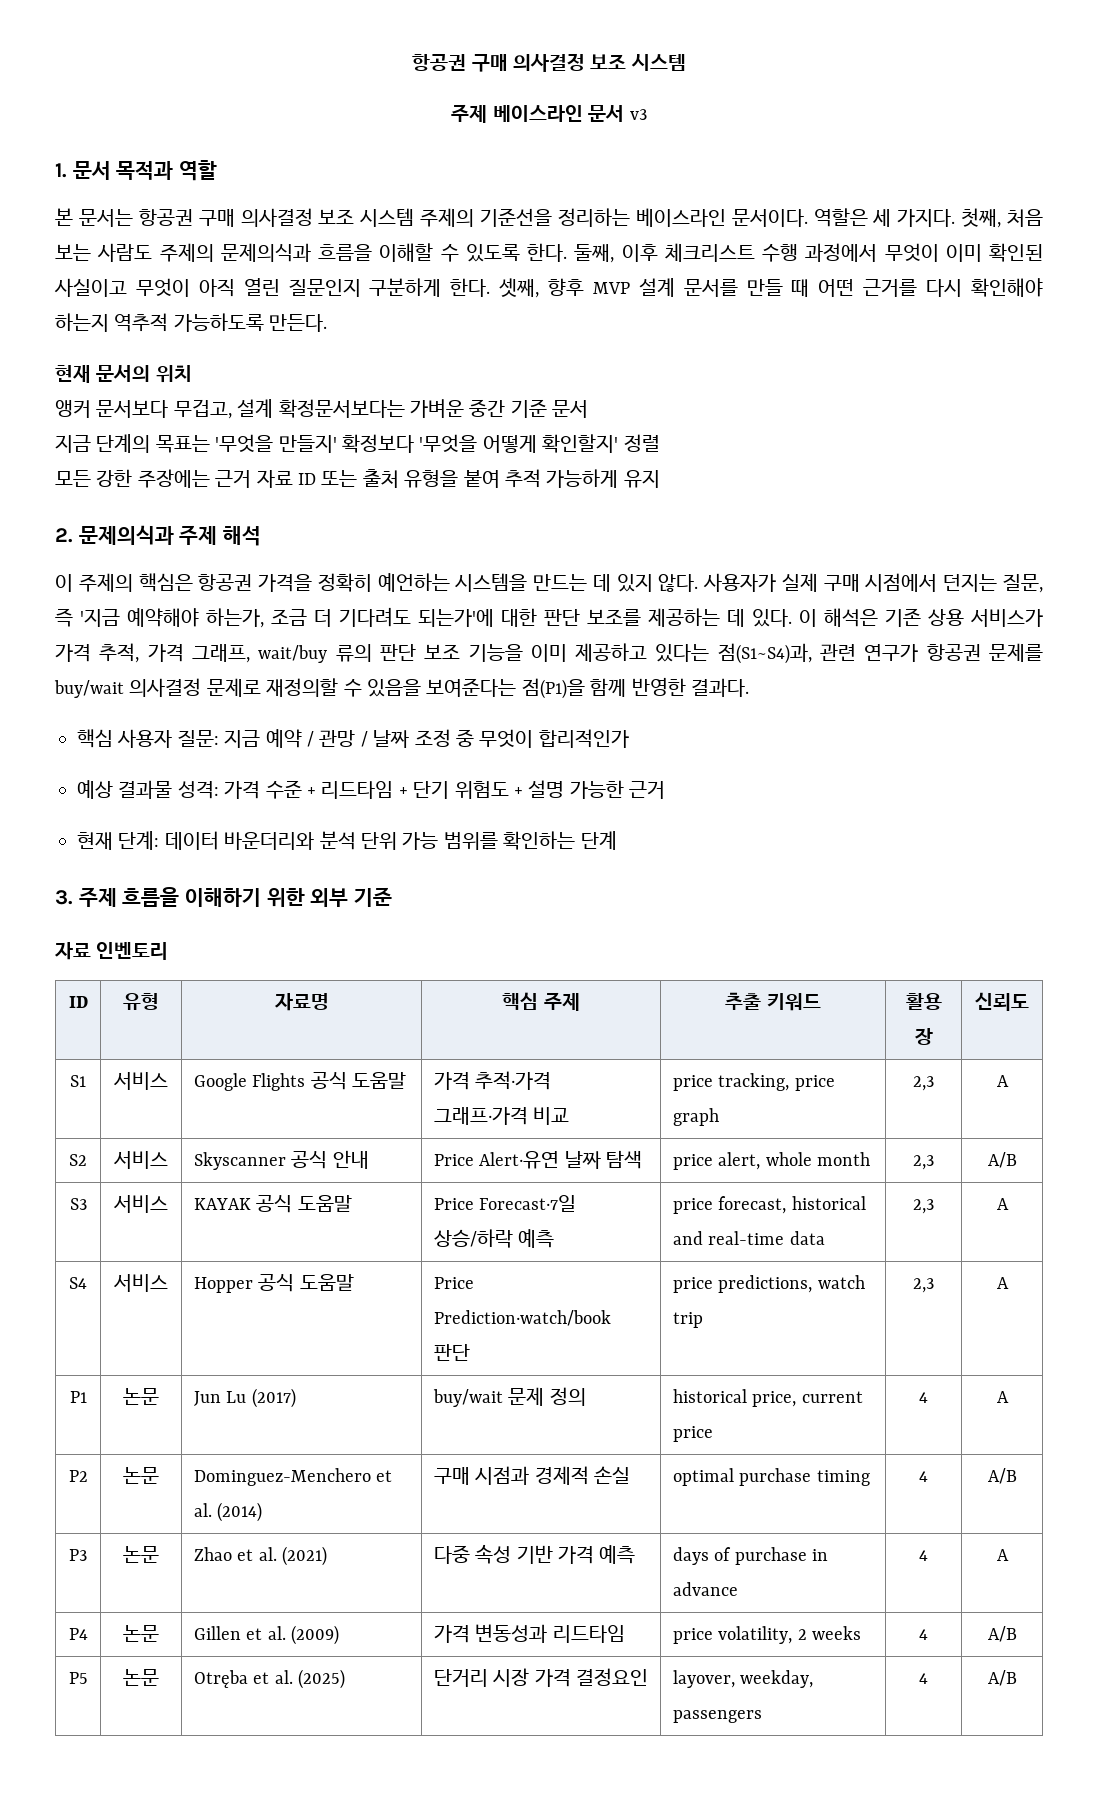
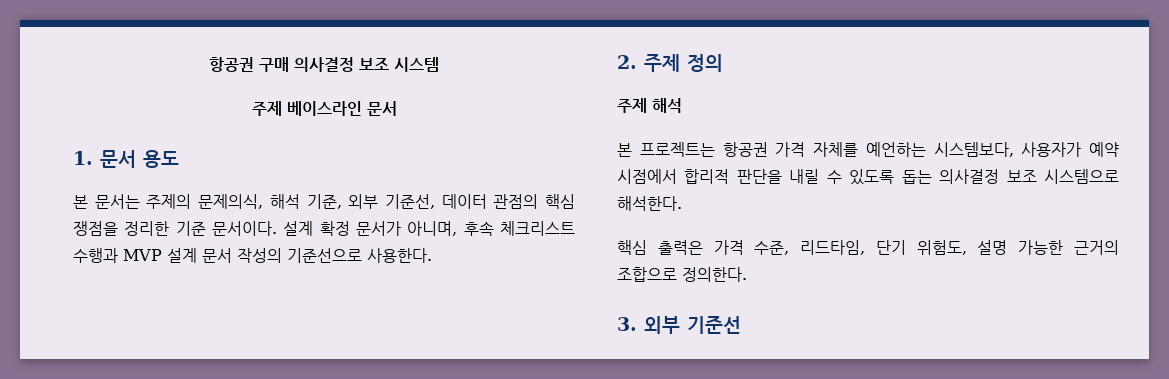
- 주제 베이스라인 문서 v3
+ 주제 베이스라인 문서
- 1. 문서 목적과 역할
+ 1. 문서 용도
- 본 문서는 항공권 구매 의사결정 보조 시스템 주제의 기준선을 정리하는 베이스라인 문서이다. 역할은 세 가지다. 첫째, 처음 보는 사람도 주제의 문제의식과 흐름을 이해할 수 있도록 한다. 둘째, 이후 체크리스트 수행 과정에서 무엇이 이미 확인된 사실이고 무엇이 아직 열린 질문인지 구분하게 한다. 셋째, 향후 MVP 설계 문서를 만들 때 어떤 근거를 다시 확인해야 하는지 역추적 가능하도록 만든다.
- 현재 문서의 위치
- 앵커 문서보다 무겁고, 설계 확정문서보다는 가벼운 중간 기준 문서
- 지금 단계의 목표는 '무엇을 만들지' 확정보다 '무엇을 어떻게 확인할지' 정렬
- 모든 강한 주장에는 근거 자료 ID 또는 출처 유형을 붙여 추적 가능하게 유지
+ 본 문서는 주제의 문제의식, 해석 기준, 외부 기준선, 데이터 관점의 핵심 쟁점을 정리한 기준 문서이다. 설계 확정 문서가 아니며, 후속 체크리스트 수행과 MVP 설계 문서 작성의 기준선으로 사용한다.
- 2. 문제의식과 주제 해석
+ 2. 주제 정의
+ 주제 해석
- 이 주제의 핵심은 항공권 가격을 정확히 예언하는 시스템을 만드는 데 있지 않다. 사용자가 실제 구매 시점에서 던지는 질문, 즉 '지금 예약해야 하는가, 조금 더 기다려도 되는가'에 대한 판단 보조를 제공하는 데 있다. 이 해석은 기존 상용 서비스가 가격 추적, 가격 그래프, wait/buy 류의 판단 보조 기능을 이미 제공하고 있다는 점(S1~S4)과, 관련 연구가 항공권 문제를 buy/wait 의사결정 문제로 재정의할 수 있음을 보여준다는 점(P1)을 함께 반영한 결과다.
- 핵심 사용자 질문: 지금 예약 / 관망 / 날짜 조정 중 무엇이 합리적인가
- 예상 결과물 성격: 가격 수준 + 리드타임 + 단기 위험도 + 설명 가능한 근거
- 현재 단계: 데이터 바운더리와 분석 단위 가능 범위를 확인하는 단계
- 3. 주제 흐름을 이해하기 위한 외부 기준
- 자료 인벤토리
- ID | 유형 | 자료명 | 핵심 주제 | 추출 키워드 | 활용 장 | 신뢰도
- S1 | 서비스 | Google Flights 공식 도움말 | 가격 추적·가격 그래프·가격 비교 | price tracking, price graph | 2,3 | A
- S2 | 서비스 | Skyscanner 공식 안내 | Price Alert·유연 날짜 탐색 | price alert, whole month | 2,3 | A/B
- S3 | 서비스 | KAYAK 공식 도움말 | Price Forecast·7일 상승/하락 예측 | price forecast, historical and real-time data | 2,3 | A
- S4 | 서비스 | Hopper 공식 도움말 | Price Prediction·watch/book 판단 | price predictions, watch trip | 2,3 | A
- P1 | 논문 | Jun Lu (2017) | buy/wait 문제 정의 | historical price, current price | 4 | A
- P2 | 논문 | Dominguez-Menchero et al. (2014) | 구매 시점과 경제적 손실 | optimal purchase timing | 4 | A/B
- P3 | 논문 | Zhao et al. (2021) | 다중 속성 기반 가격 예측 | days of purchase in advance | 4 | A
- P4 | 논문 | Gillen et al. (2009) | 가격 변동성과 리드타임 | price volatility, 2 weeks | 4 | A/B
- P5 | 논문 | Otręba et al. (2025) | 단거리 시장 가격 결정요인 | layover, weekday, passengers | 4 | A/B
+ 본 프로젝트는 항공권 가격 자체를 예언하는 시스템보다, 사용자가 예약 시점에서 합리적 판단을 내릴 수 있도록 돕는 의사결정 보조 시스템으로 해석한다.
+ 핵심 출력은 가격 수준, 리드타임, 단기 위험도, 설명 가능한 근거의 조합으로 정의한다.
+ 3. 외부 기준선

